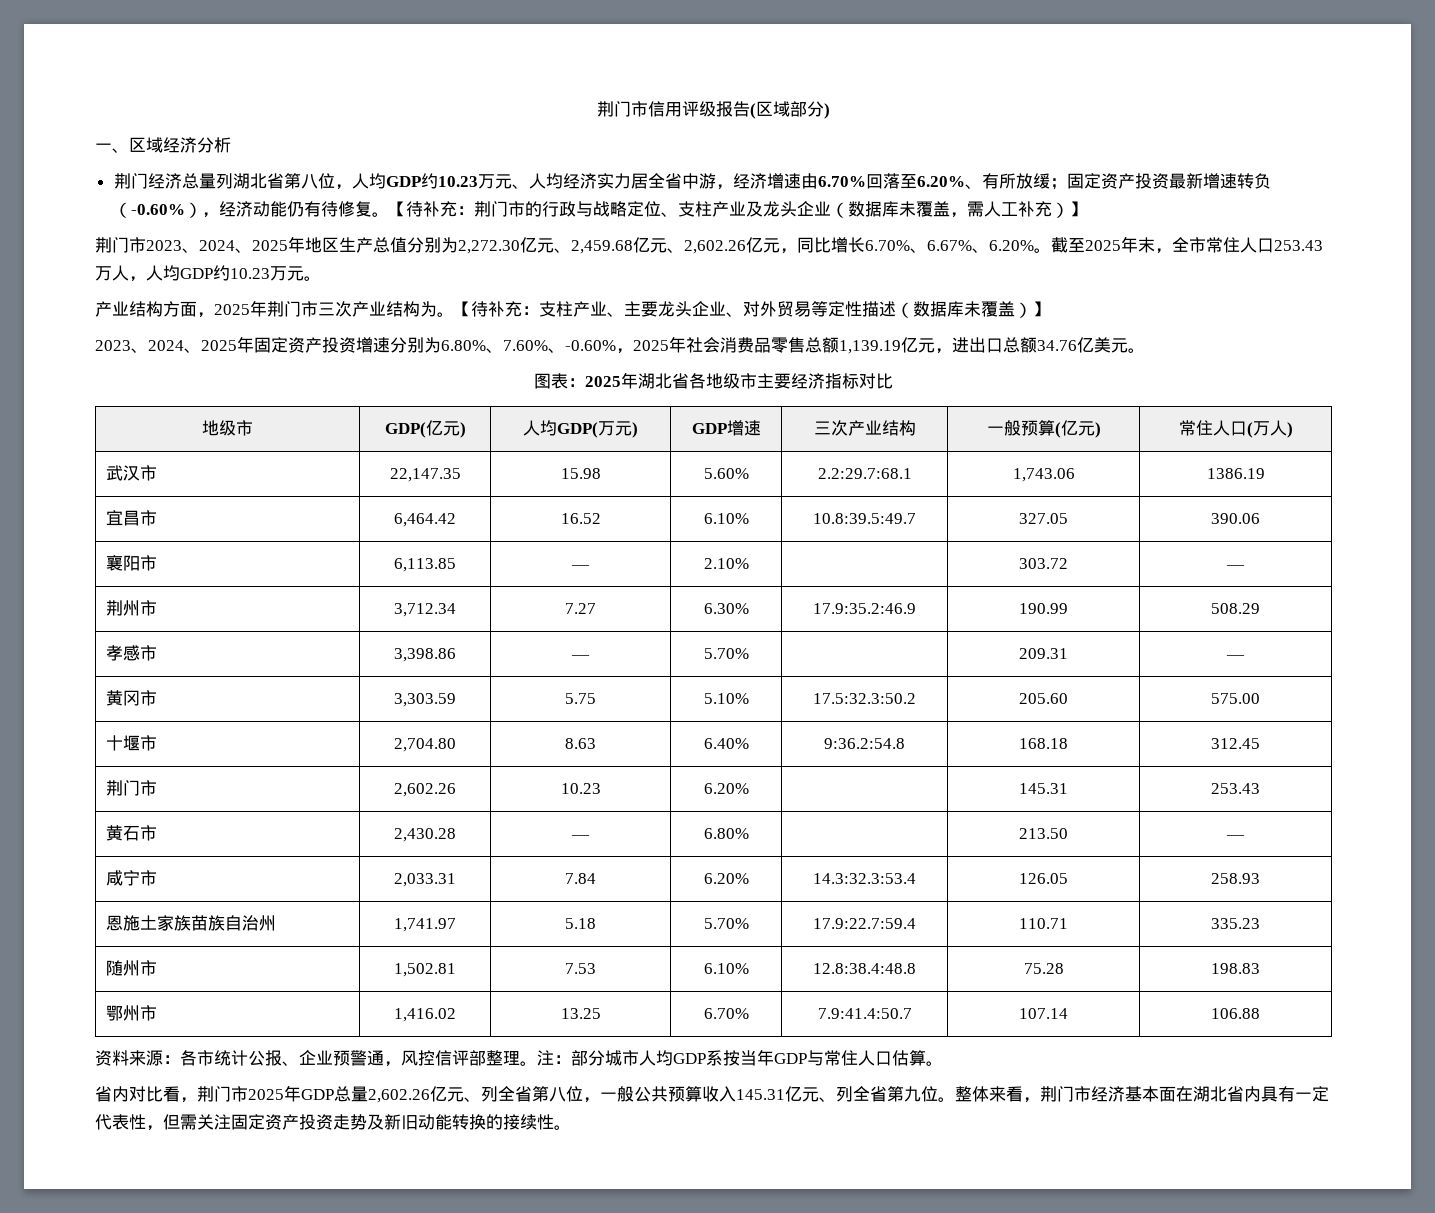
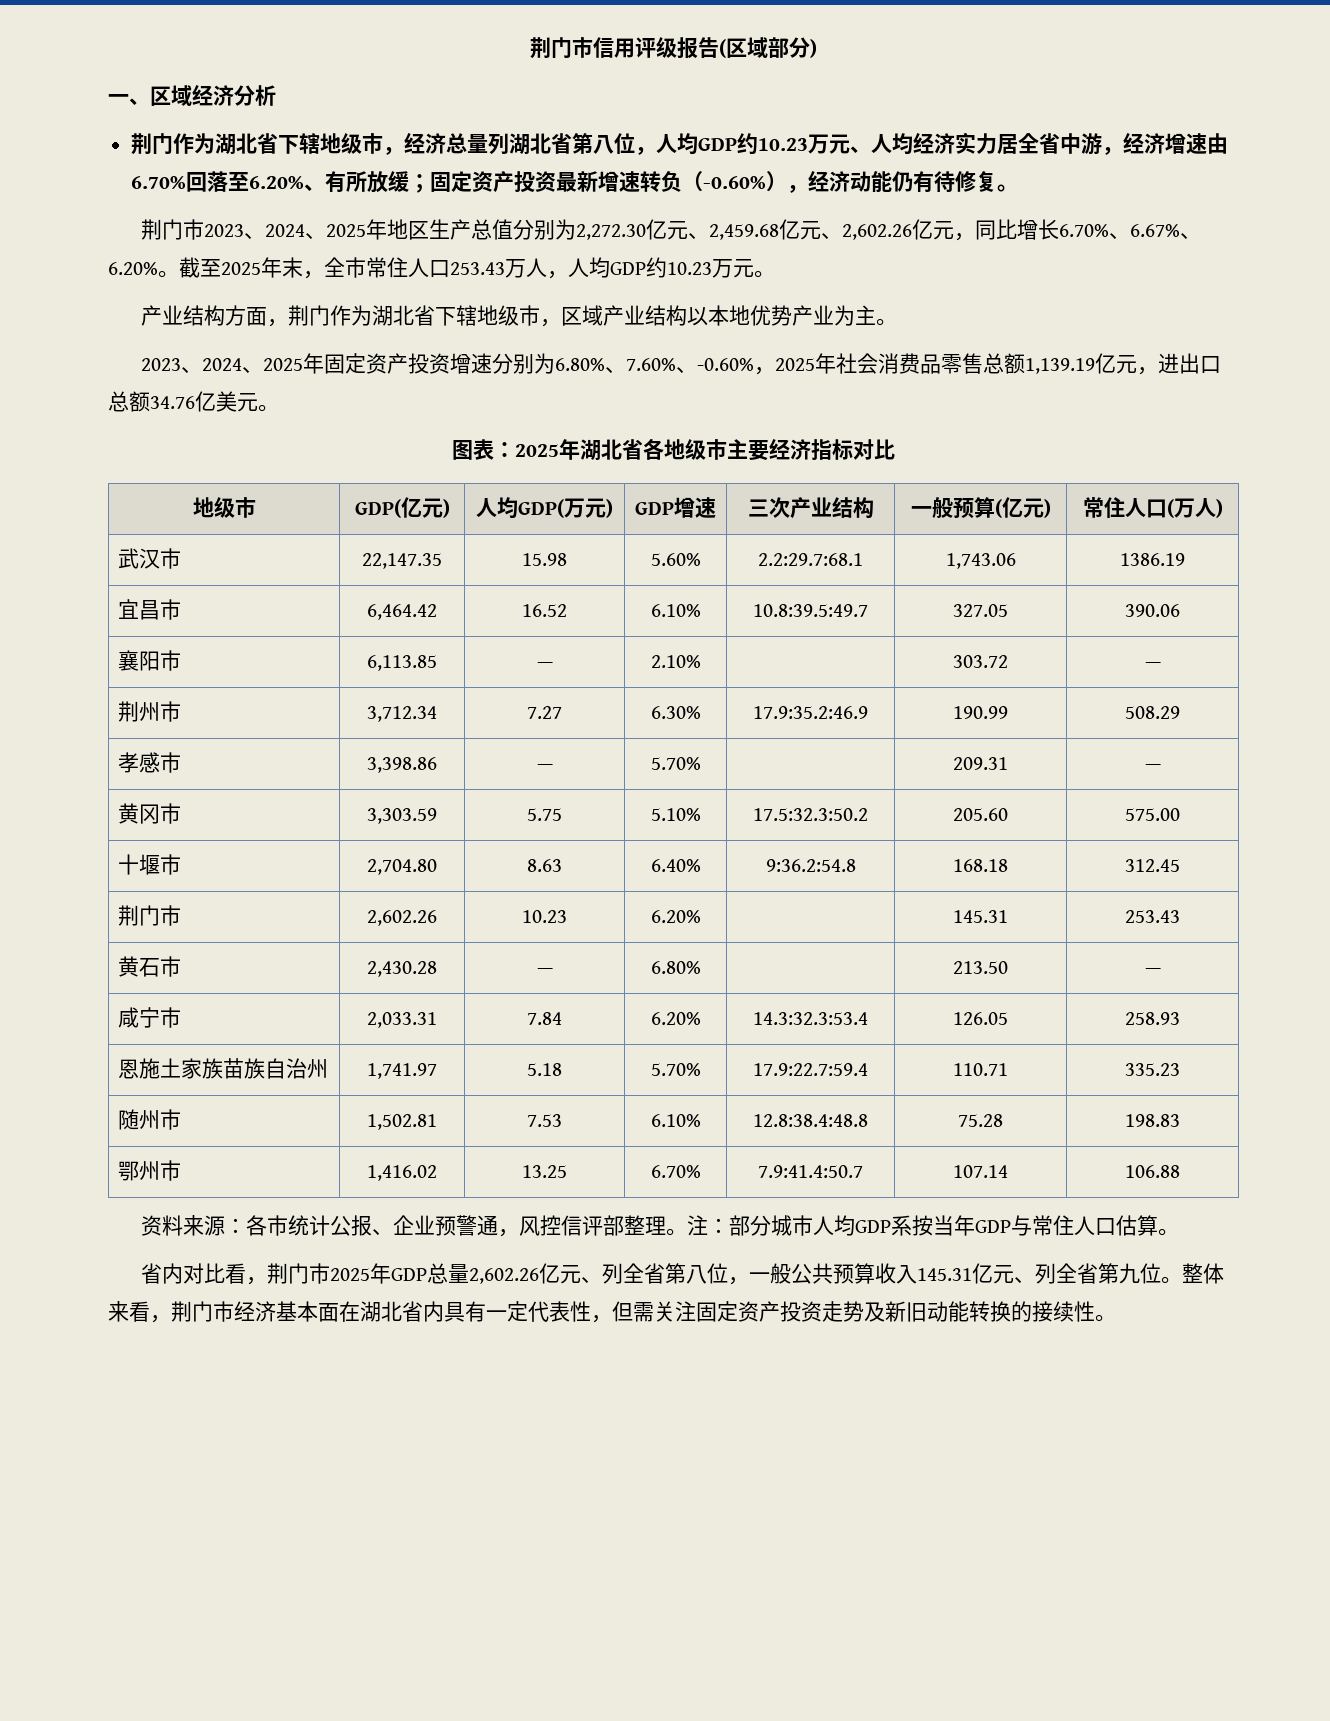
- 荆门经济总量列湖北省第八位，人均GDP约10.23万元、人均经济实力居全省中游，经济增速由6.70%回落至6.20%、有所放缓；固定资产投资最新增速转负（-0.60%），经济动能仍有待修复。【待补充：荆门市的行政与战略定位、支柱产业及龙头企业（数据库未覆盖，需人工补充）】
+ 荆门作为湖北省下辖地级市，经济总量列湖北省第八位，人均GDP约10.23万元、人均经济实力居全省中游，经济增速由6.70%回落至6.20%、有所放缓；固定资产投资最新增速转负（-0.60%），经济动能仍有待修复。
- 产业结构方面，2025年荆门市三次产业结构为。【待补充：支柱产业、主要龙头企业、对外贸易等定性描述（数据库未覆盖）】
+ 产业结构方面，荆门作为湖北省下辖地级市，区域产业结构以本地优势产业为主。

